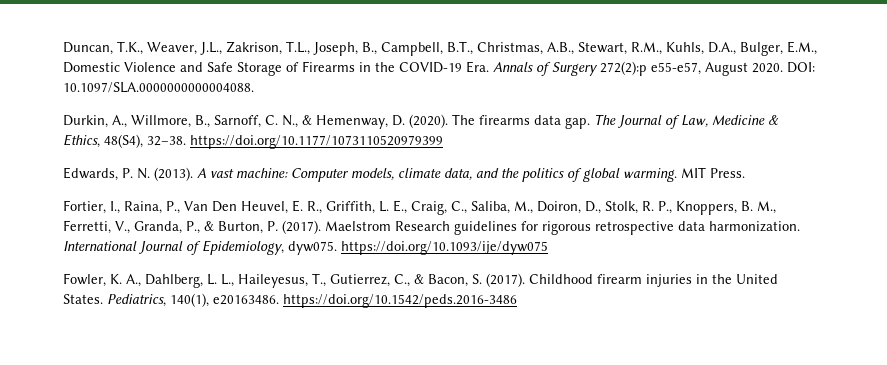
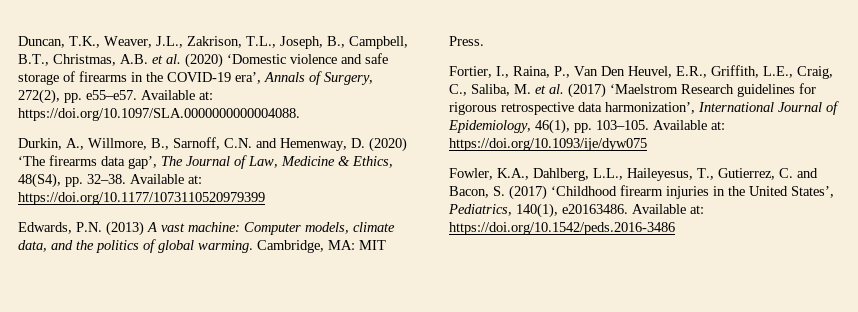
- Duncan, T.K., Weaver, J.L., Zakrison, T.L., Joseph, B., Campbell, B.T., Christmas, A.B., Stewart, R.M., Kuhls, D.A., Bulger, E.M., Domestic Violence and Safe Storage of Firearms in the COVID-19 Era. Annals of Surgery 272(2):p e55-e57, August 2020. DOI: 10.1097/SLA.0000000000004088.
+ Duncan, T.K., Weaver, J.L., Zakrison, T.L., Joseph, B., Campbell, B.T., Christmas, A.B. et al. (2020) ‘Domestic violence and safe storage of firearms in the COVID-19 era’, Annals of Surgery, 272(2), pp. e55–e57. Available at: https://doi.org/10.1097/SLA.0000000000004088.
- Durkin, A., Willmore, B., Sarnoff, C. N., & Hemenway, D. (2020). The firearms data gap. The Journal of Law, Medicine & Ethics, 48(S4), 32–38. https://doi.org/10.1177/1073110520979399
+ Durkin, A., Willmore, B., Sarnoff, C.N. and Hemenway, D. (2020) ‘The firearms data gap’, The Journal of Law, Medicine & Ethics, 48(S4), pp. 32–38. Available at: https://doi.org/10.1177/1073110520979399
- Edwards, P. N. (2013). A vast machine: Computer models, climate data, and the politics of global warming.
+ Edwards, P.N. (2013) A vast machine: Computer models, climate data, and the politics of global warming.
- MIT Press.
+ Cambridge, MA: MIT Press.
- Fortier, I., Raina, P., Van Den Heuvel, E. R., Griffith, L. E., Craig, C., Saliba, M., Doiron, D., Stolk, R. P., Knoppers, B. M., Ferretti, V., Granda, P., & Burton, P. (2017). Maelstrom Research guidelines for rigorous retrospective data harmonization. International Journal of Epidemiology, dyw075. https://doi.org/10.1093/ije/dyw075
- Fowler, K. A., Dahlberg, L. L., Haileyesus, T., Gutierrez, C., & Bacon, S. (2017). Childhood firearm injuries in the United States. Pediatrics, 140(1), e20163486. https://doi.org/10.1542/peds.2016-3486
+ Fortier, I., Raina, P., Van Den Heuvel, E.R., Griffith, L.E., Craig, C., Saliba, M. et al. (2017) ‘Maelstrom Research guidelines for rigorous retrospective data harmonization’, International Journal of Epidemiology, 46(1), pp. 103–105. Available at: https://doi.org/10.1093/ije/dyw075
+ Fowler, K.A., Dahlberg, L.L., Haileyesus, T., Gutierrez, C. and Bacon, S. (2017) ‘Childhood firearm injuries in the United States’, Pediatrics, 140(1), e20163486. Available at: https://doi.org/10.1542/peds.2016-3486

